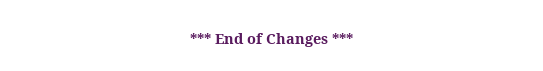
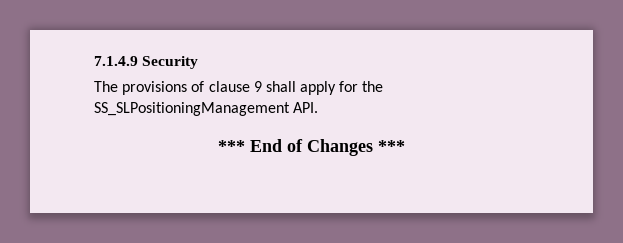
+ 7.1.4.9 Security
+ The provisions of clause 9 shall apply for the SS_SLPositioningManagement API.

